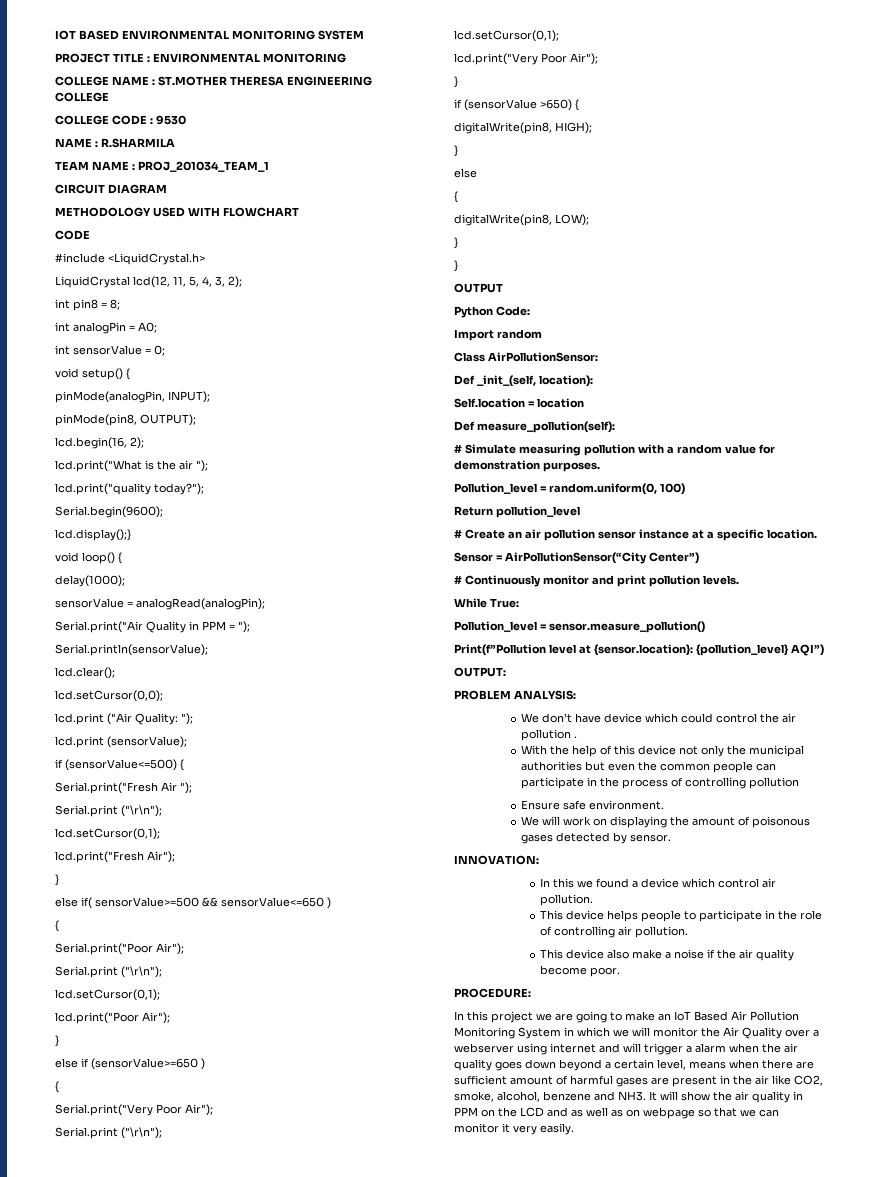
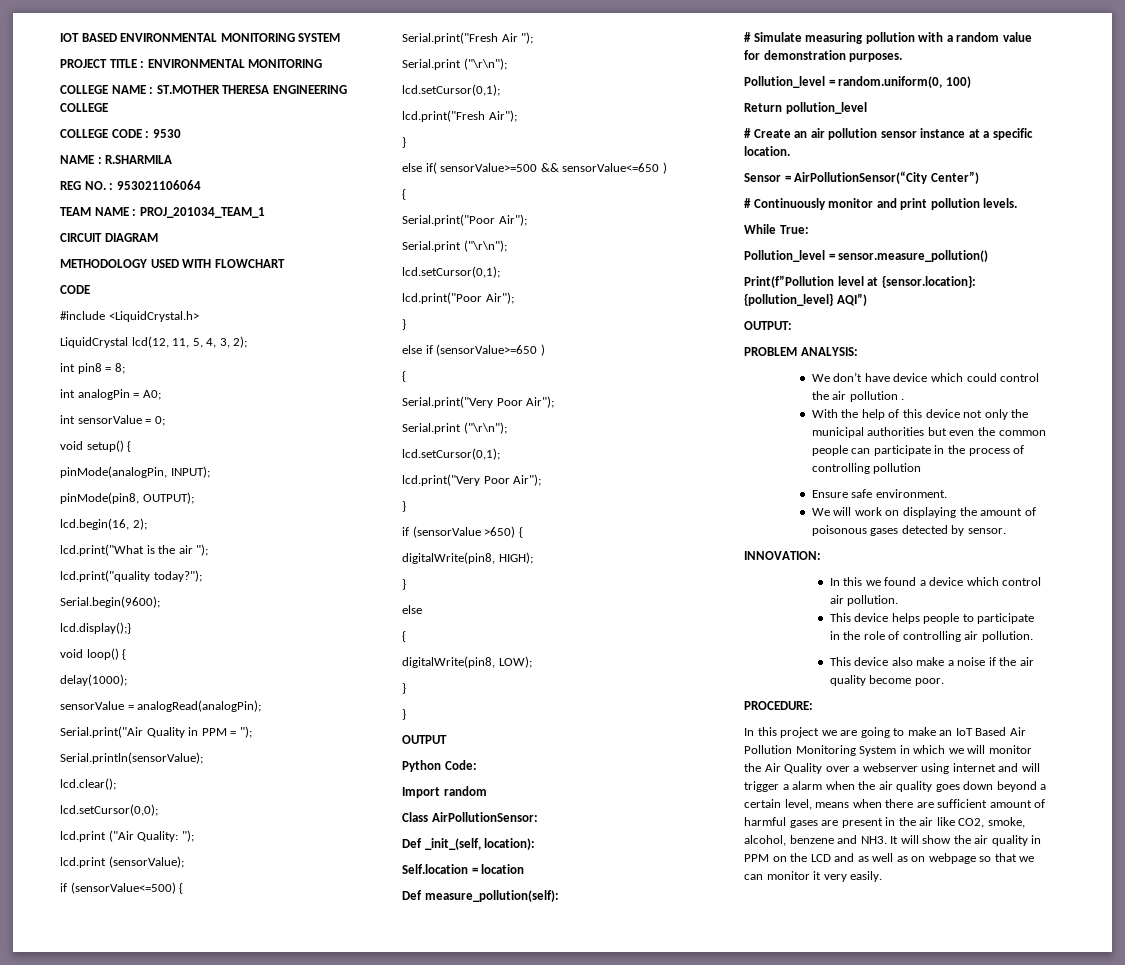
+ REG NO. : 953021106064

